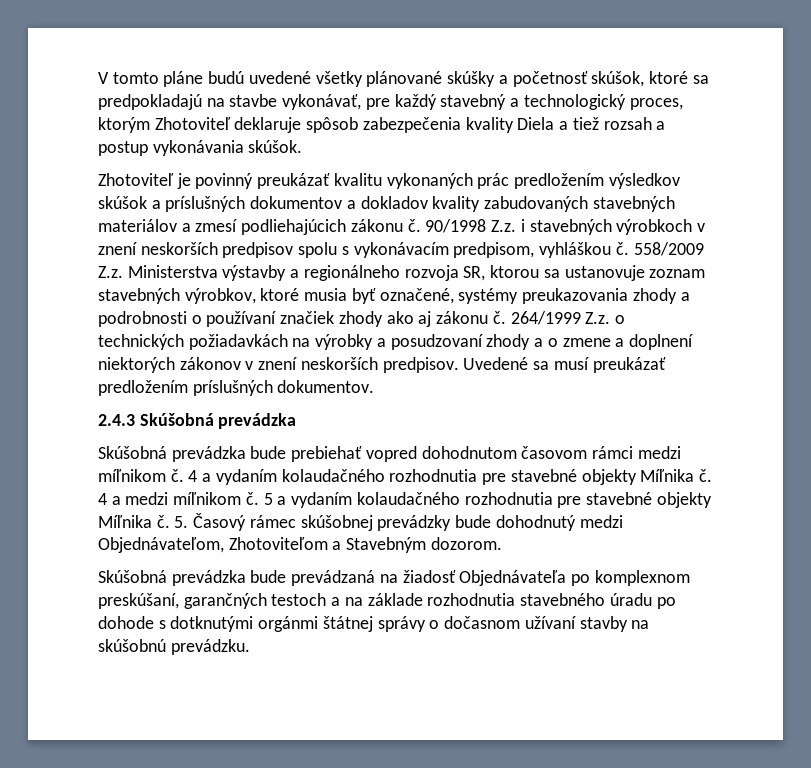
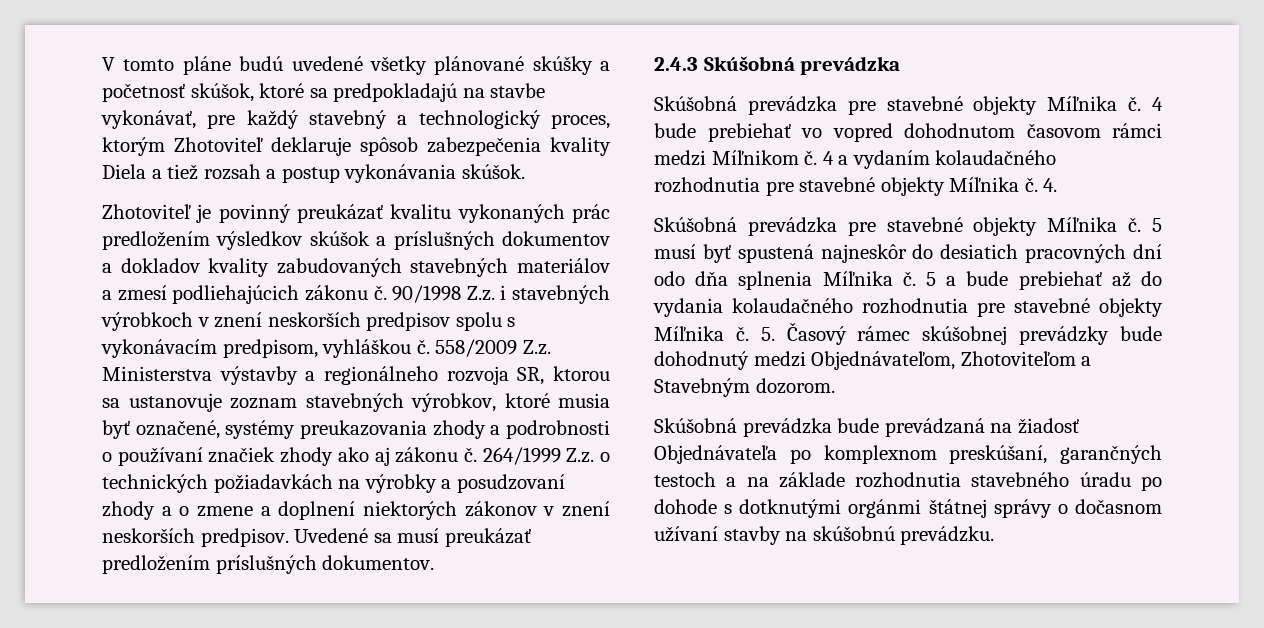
- Skúšobná prevádzka bude prebiehať vopred dohodnutom časovom rámci medzi míľnikom č.
+ Skúšobná prevádzka pre stavebné objekty Míľnika č. 4 bude prebiehať vo vopred dohodnutom časovom rámci medzi Míľnikom č.
- 4 a medzi míľnikom č. 5 a vydaním kolaudačného rozhodnutia pre stavebné objekty Míľnika č.
+ 4.
+ Skúšobná prevádzka pre stavebné objekty Míľnika č. 5 musí byť spustená najneskôr do desiatich pracovných dní odo dňa splnenia Míľnika č. 5 a bude prebiehať až do vydania kolaudačného rozhodnutia pre stavebné objekty Míľnika č.

